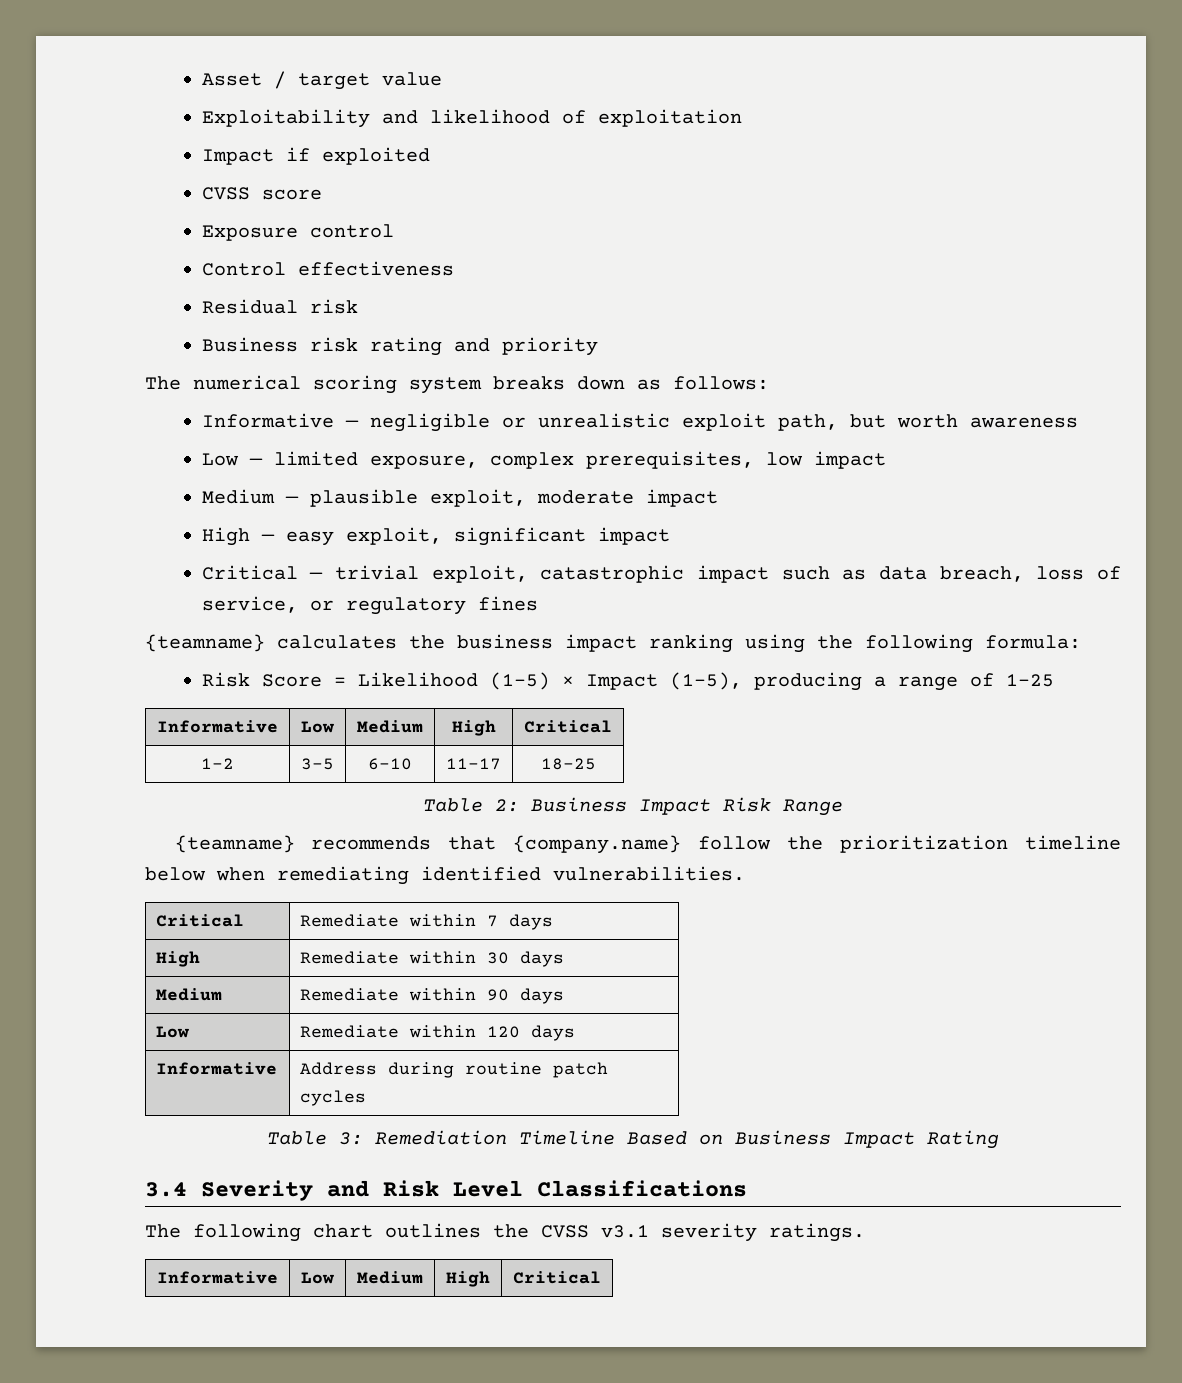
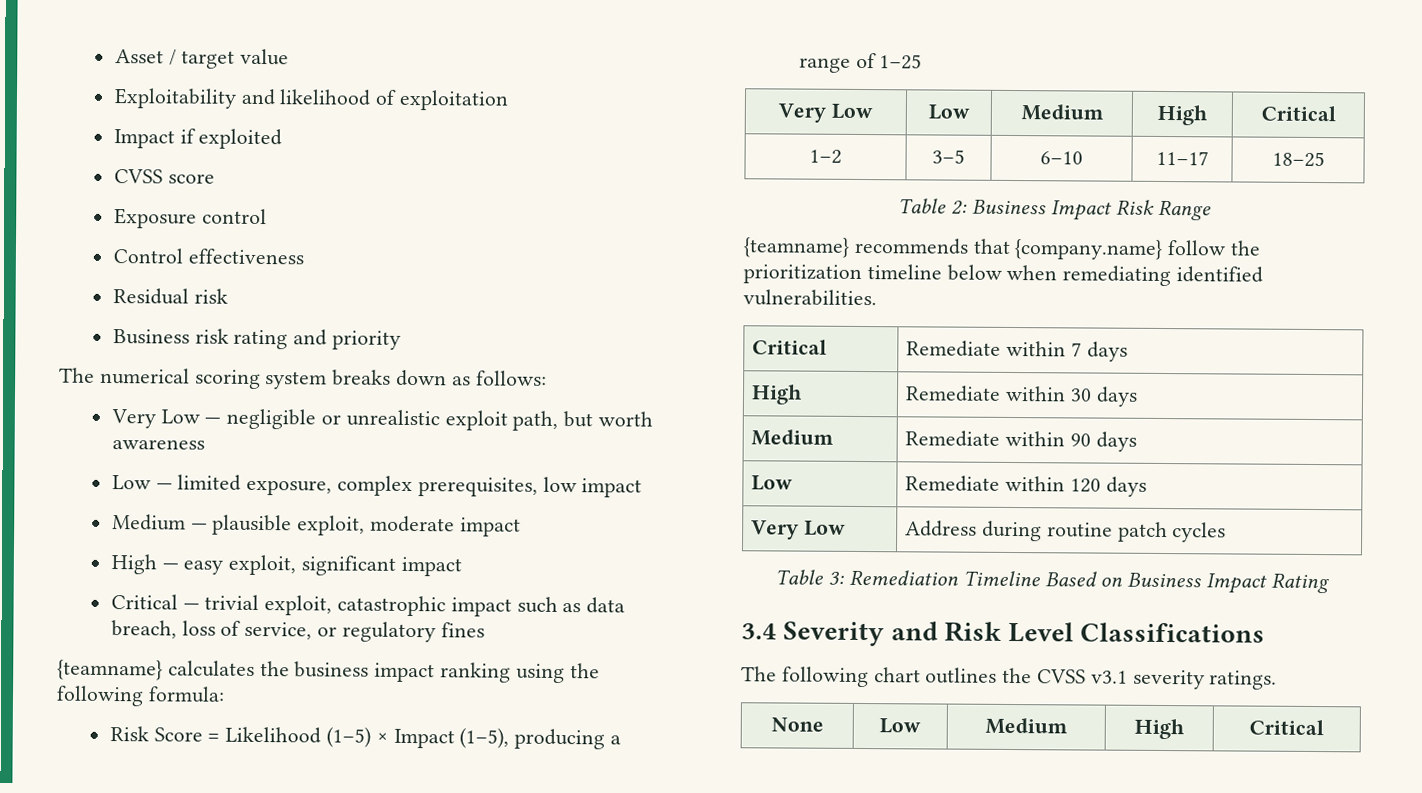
- Informative — negligible or unrealistic exploit path, but worth awareness
+ Very Low — negligible or unrealistic exploit path, but worth awareness
  Risk Score = Likelihood (1–5) × Impact (1–5), producing a range of 1–25
- Informative | Low | Medium | High | Critical
+ Very Low | Low | Medium | High | Critical
- Informative | Address during routine patch cycles
+ Very Low | Address during routine patch cycles
  The following chart outlines the CVSS v3.1 severity ratings.
- Informative | Low | Medium | High | Critical
+ None | Low | Medium | High | Critical

